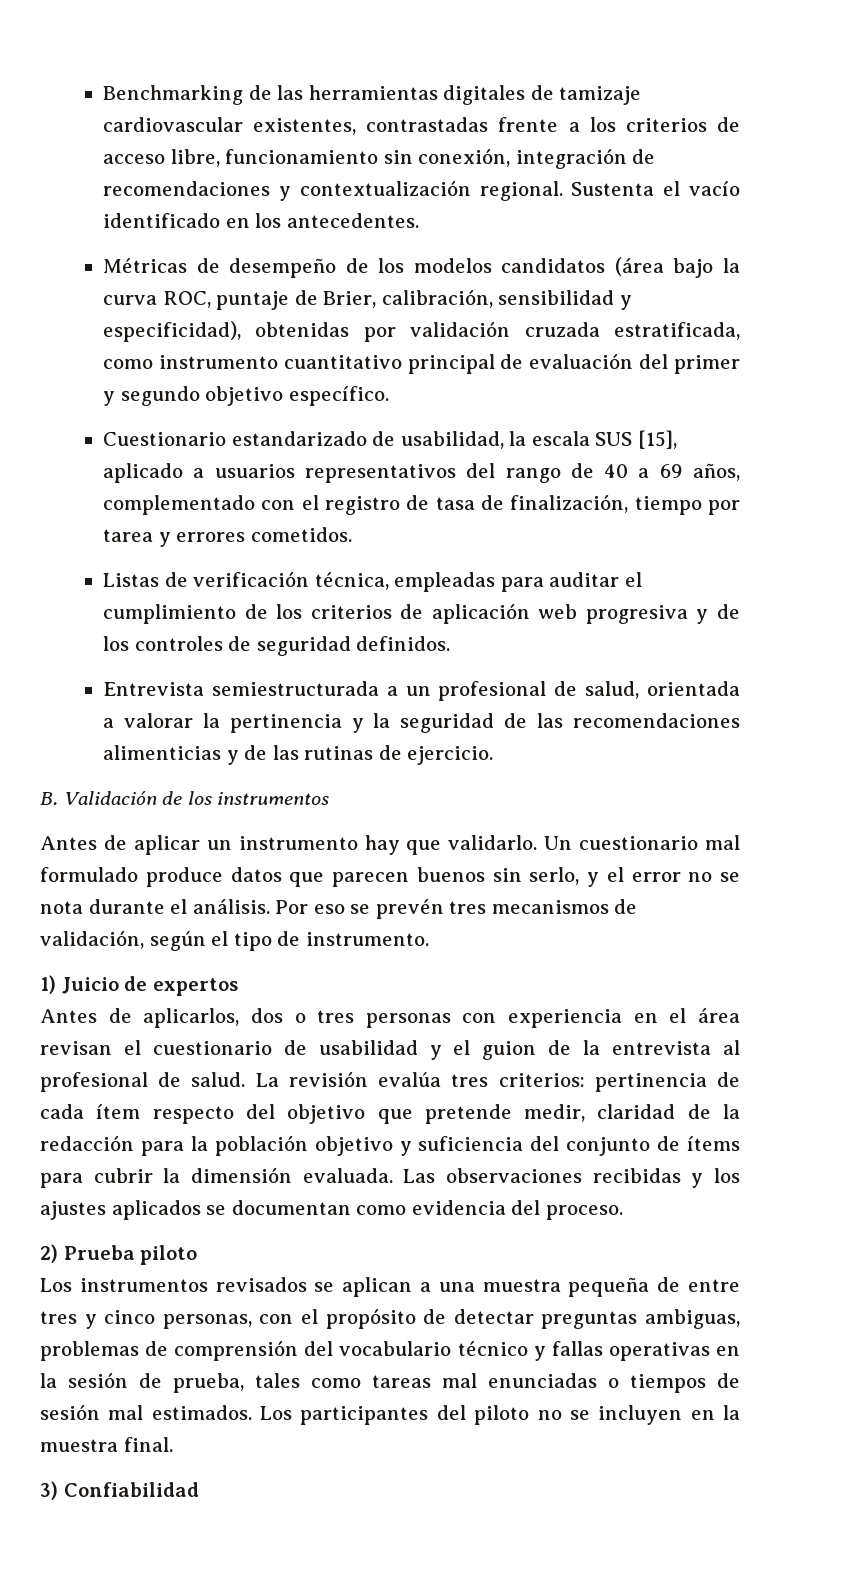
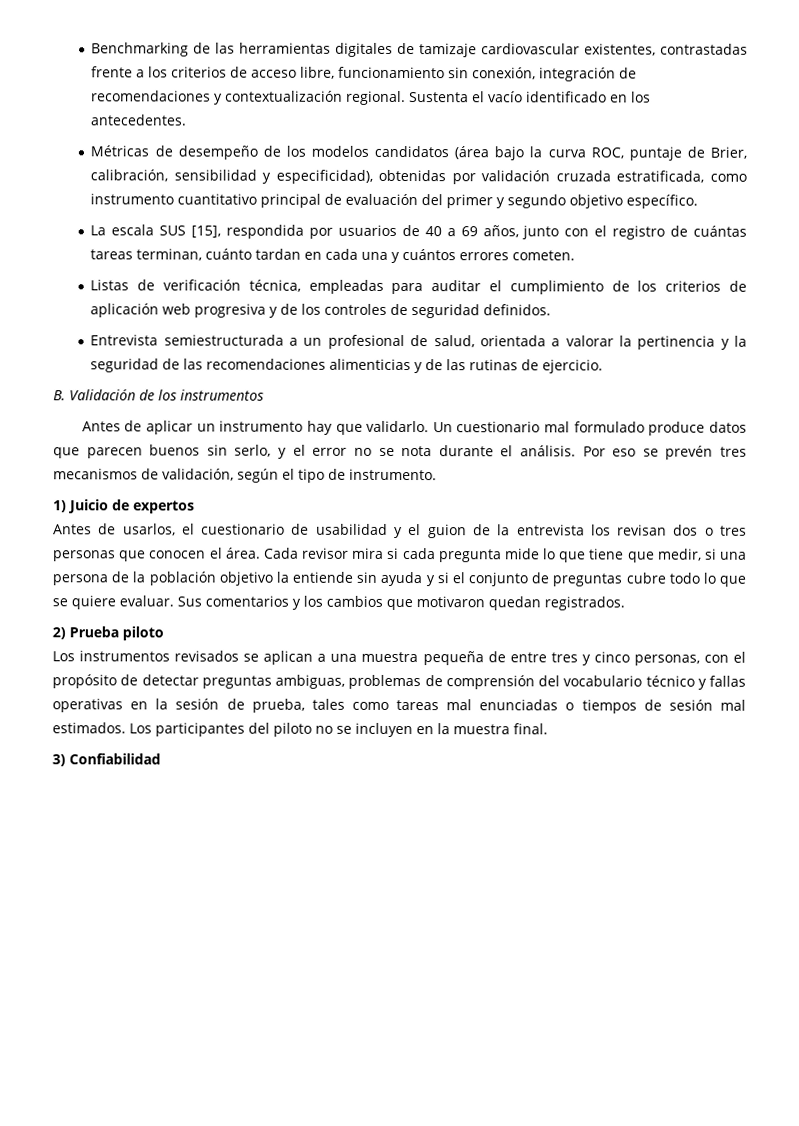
- Cuestionario estandarizado de usabilidad, la escala SUS [15], aplicado a usuarios representativos del rango de 40 a 69 años, complementado con el registro de tasa de finalización, tiempo por tarea y errores cometidos.
+ La escala SUS [15], respondida por usuarios de 40 a 69 años, junto con el registro de cuántas tareas terminan, cuánto tardan en cada una y cuántos errores cometen.
- Antes de aplicarlos, dos o tres personas con experiencia en el área revisan el cuestionario de usabilidad y el guion de la entrevista al profesional de salud. La revisión evalúa tres criterios: pertinencia de cada ítem respecto del objetivo que pretende medir, claridad de la redacción para la población objetivo y suficiencia del conjunto de ítems para cubrir la dimensión evaluada. Las observaciones recibidas y los ajustes aplicados se documentan como evidencia del proceso.
+ Antes de usarlos, el cuestionario de usabilidad y el guion de la entrevista los revisan dos o tres personas que conocen el área. Cada revisor mira si cada pregunta mide lo que tiene que medir, si una persona de la población objetivo la entiende sin ayuda y si el conjunto de preguntas cubre todo lo que se quiere evaluar. Sus comentarios y los cambios que motivaron quedan registrados.

